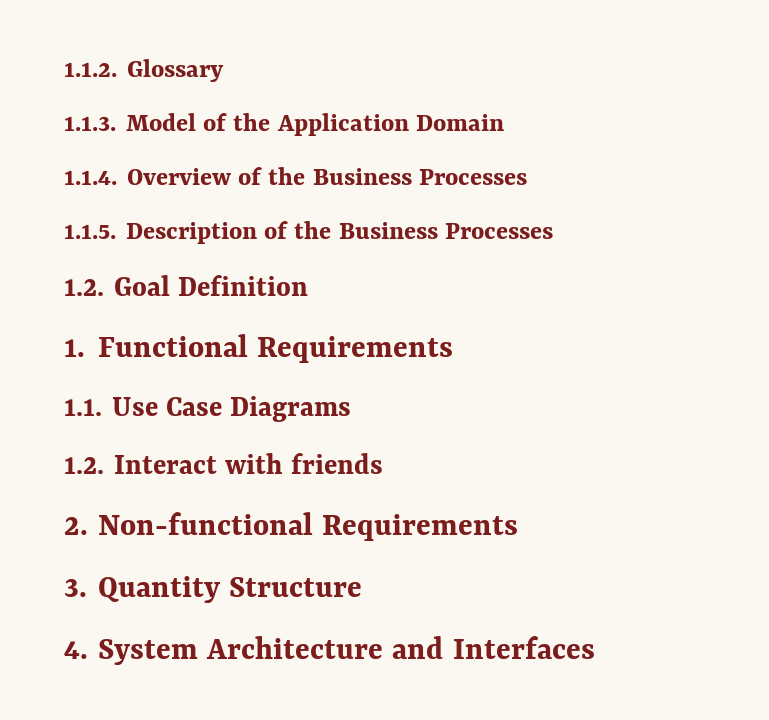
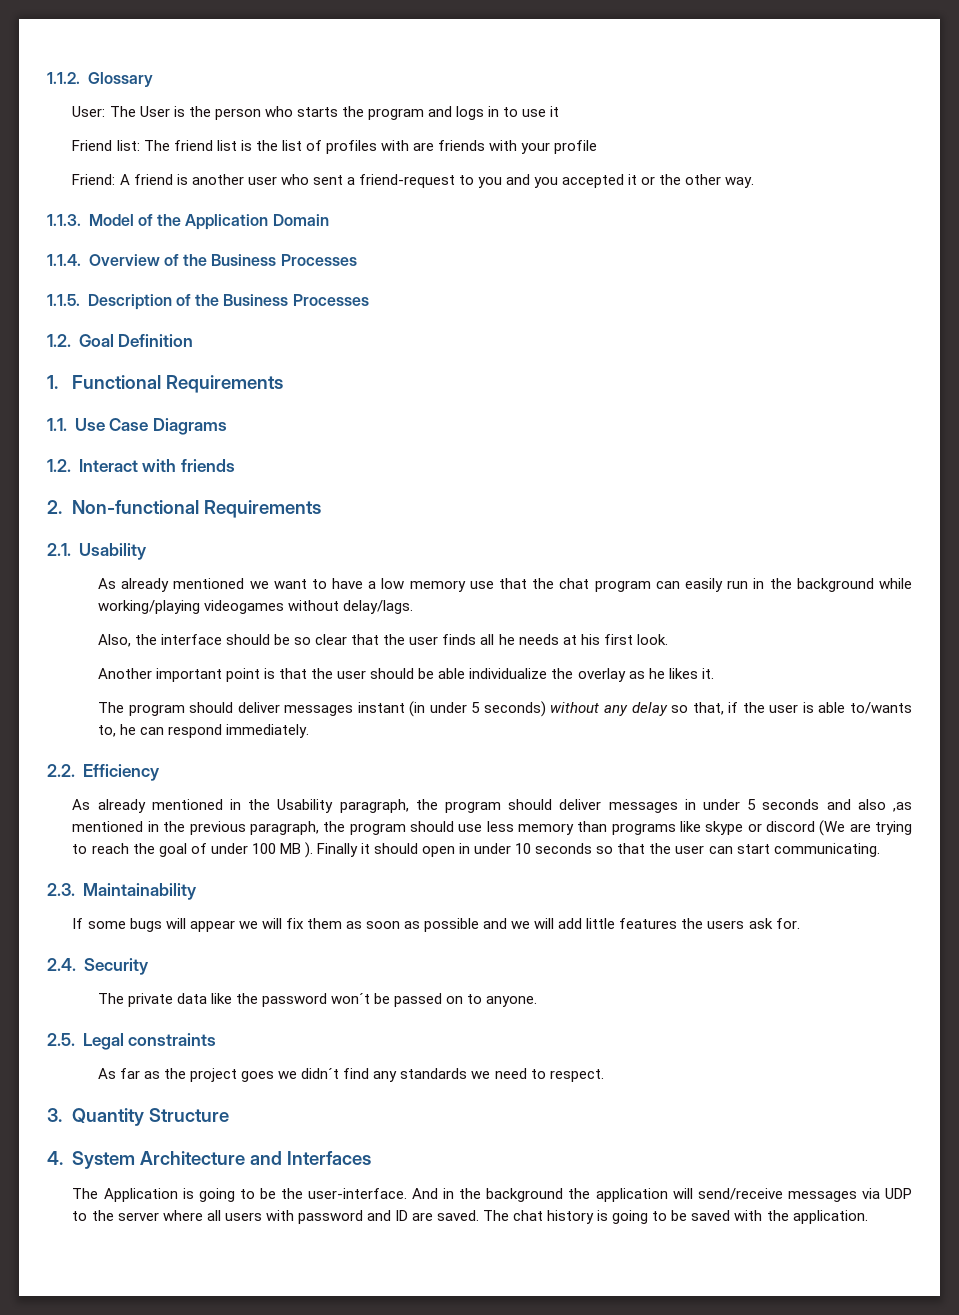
+ User: The User is the person who starts the program and logs in to use it
+ Friend list: The friend list is the list of profiles with are friends with your profile
+ Friend: A friend is another user who sent a friend-request to you and you accepted it or the other way.
+ 2.1. Usability
+ As already mentioned we want to have a low memory use that the chat program can easily run in the background while working/playing videogames without delay/lags.
+ Also, the interface should be so clear that the user finds all he needs at his first look.
+ Another important point is that the user should be able individualize the overlay as he likes it.
+ The program should deliver messages instant (in under 5 seconds) without any delay so that, if the user is able to/wants to, he can respond immediately.
+ 2.2. Efficiency
+ As already mentioned in the Usability paragraph, the program should deliver messages in under 5 seconds and also ,as mentioned in the previous paragraph, the program should use less memory than programs like skype or discord (We are trying to reach the goal of under 100 MB ). Finally it should open in under 10 seconds so that the user can start communicating.
+ 2.3. Maintainability
+ If some bugs will appear we will fix them as soon as possible and we will add little features the users ask for.
+ 2.4. Security
+ The private data like the password won´t be passed on to anyone.
+ 2.5. Legal constraints
+ As far as the project goes we didn´t find any standards we need to respect.
+ The Application is going to be the user-interface. And in the background the application will send/receive messages via UDP to the server where all users with password and ID are saved. The chat history is going to be saved with the application.

